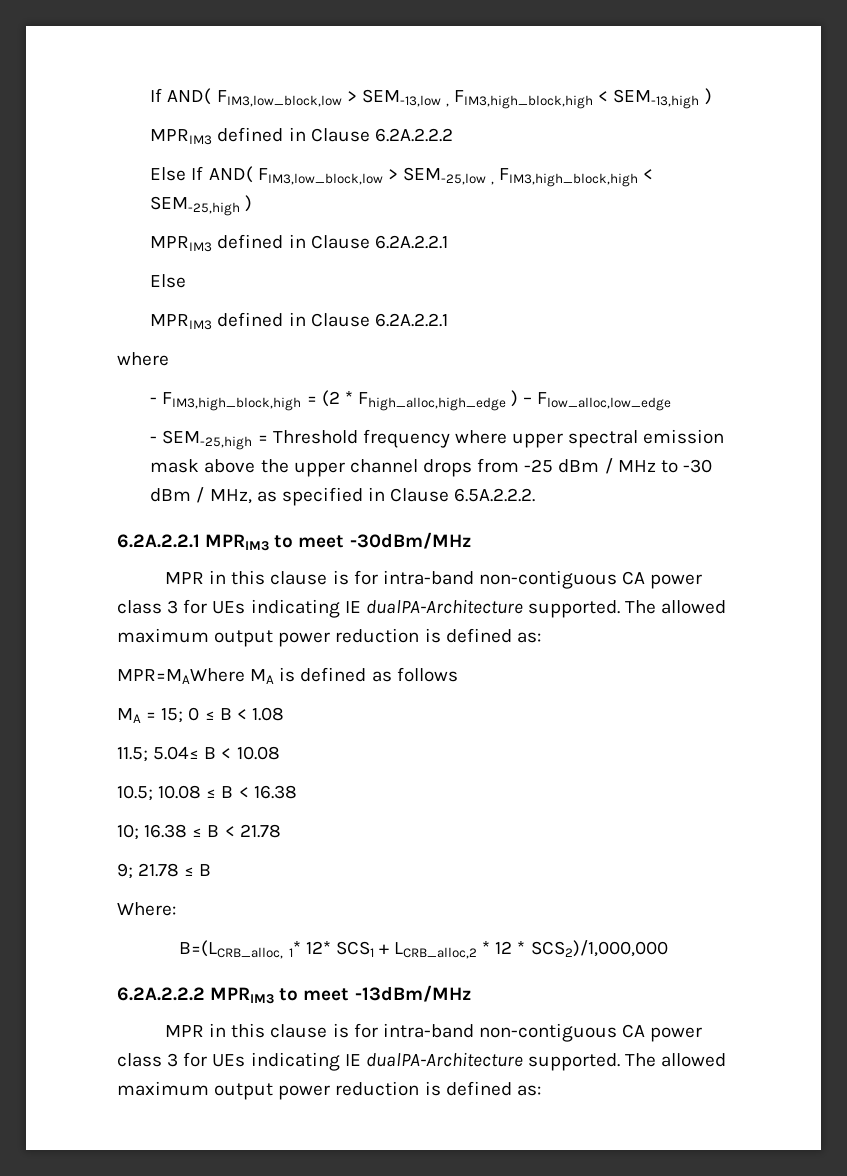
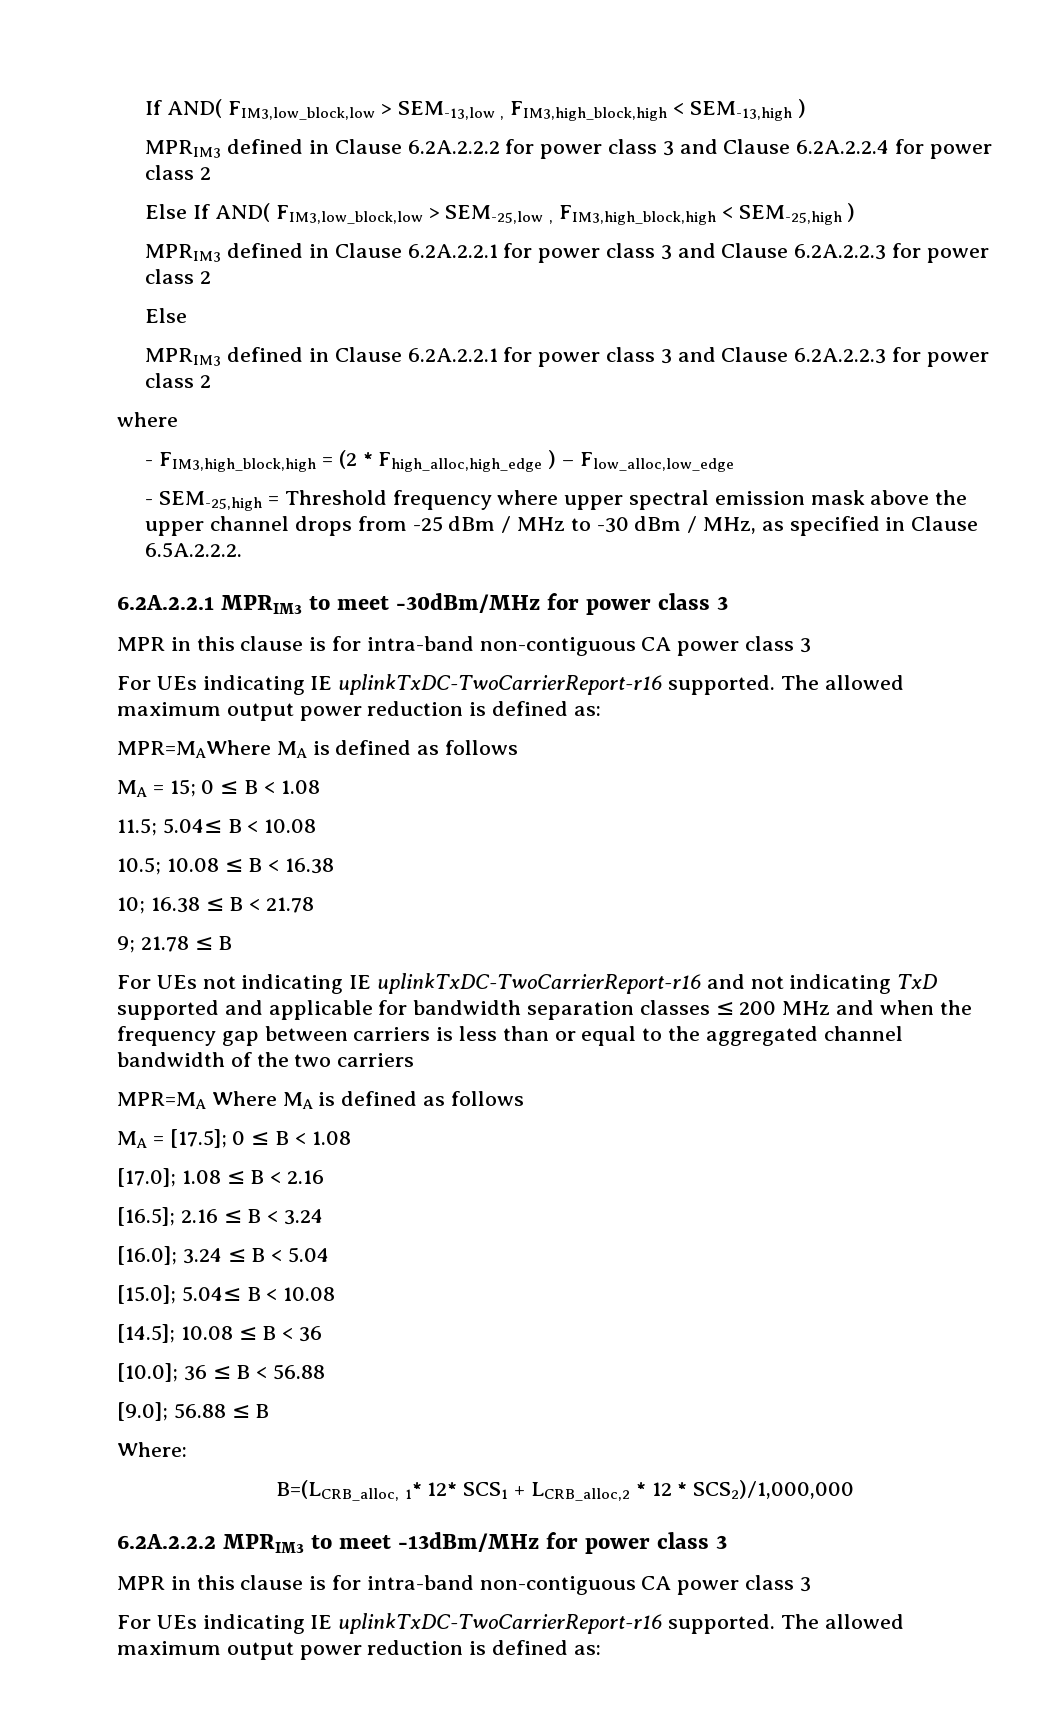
- MPRIM3 defined in Clause 6.2A.2.2.2
+ MPRIM3 defined in Clause 6.2A.2.2.2 for power class 3 and Clause 6.2A.2.2.4 for power class 2
  Else If AND( FIM3,low_block,low > SEM-25,low , FIM3,high_block,high < SEM-25,high )
- MPRIM3 defined in Clause 6.2A.2.2.1
+ MPRIM3 defined in Clause 6.2A.2.2.1 for power class 3 and Clause 6.2A.2.2.3 for power class 2
  Else
- MPRIM3 defined in Clause 6.2A.2.2.1
+ MPRIM3 defined in Clause 6.2A.2.2.1 for power class 3 and Clause 6.2A.2.2.3 for power class 2
- 6.2A.2.2.1 MPRIM3 to meet -30dBm/MHz
- MPR in this clause is for intra-band non-contiguous CA power class 3 for UEs indicating IE dualPA-Architecture supported.
+ 6.2A.2.2.1 MPRIM3 to meet -30dBm/MHz for power class 3
+ MPR in this clause is for intra-band non-contiguous CA power class 3
+ For UEs indicating IE uplinkTxDC-TwoCarrierReport-r16 supported.
+ For UEs not indicating IE uplinkTxDC-TwoCarrierReport-r16 and not indicating TxD supported and applicable for bandwidth separation classes ≤ 200 MHz and when the frequency gap between carriers is less than or equal to the aggregated channel bandwidth of the two carriers
+ MPR=MA Where MA is defined as follows
+ MA = [17.5]; 0 ≤ B < 1.08
+ [17.0]; 1.08 ≤ B < 2.16
+ [16.5]; 2.16 ≤ B < 3.24
+ [16.0]; 3.24 ≤ B < 5.04
+ [15.0]; 5.04≤ B < 10.08
+ [14.5]; 10.08 ≤ B < 36
+ [10.0]; 36 ≤ B < 56.88
+ [9.0]; 56.88 ≤ B
- 6.2A.2.2.2 MPRIM3 to meet -13dBm/MHz
- MPR in this clause is for intra-band non-contiguous CA power class 3 for UEs indicating IE dualPA-Architecture supported.
+ 6.2A.2.2.2 MPRIM3 to meet -13dBm/MHz for power class 3
+ MPR in this clause is for intra-band non-contiguous CA power class 3
+ For UEs indicating IE uplinkTxDC-TwoCarrierReport-r16 supported.

